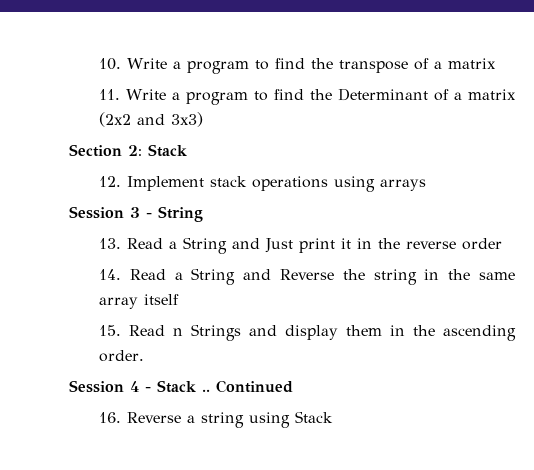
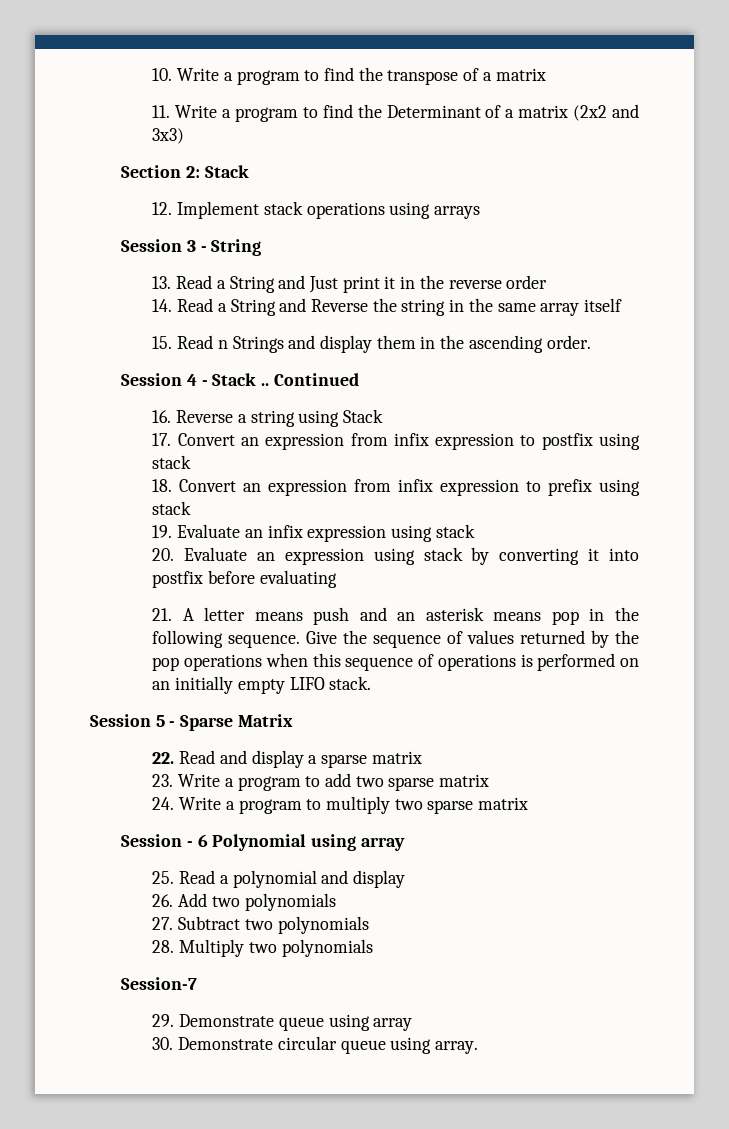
+ 17. Convert an expression from infix expression to postfix using stack
+ 18. Convert an expression from infix expression to prefix using stack
+ 19. Evaluate an infix expression using stack
+ 20. Evaluate an expression using stack by converting it into postfix before evaluating
+ 21. A letter means push and an asterisk means pop in the following sequence. Give the sequence of values returned by the pop operations when this sequence of operations is performed on an initially empty LIFO stack.
+ Session 5 - Sparse Matrix
+ 22. Read and display a sparse matrix
+ 23. Write a program to add two sparse matrix
+ 24. Write a program to multiply two sparse matrix
+ Session - 6 Polynomial using array
+ 25. Read a polynomial and display
+ 26. Add two polynomials
+ 27. Subtract two polynomials
+ 28. Multiply two polynomials
+ Session-7
+ 29. Demonstrate queue using array
+ 30. Demonstrate circular queue using array.

